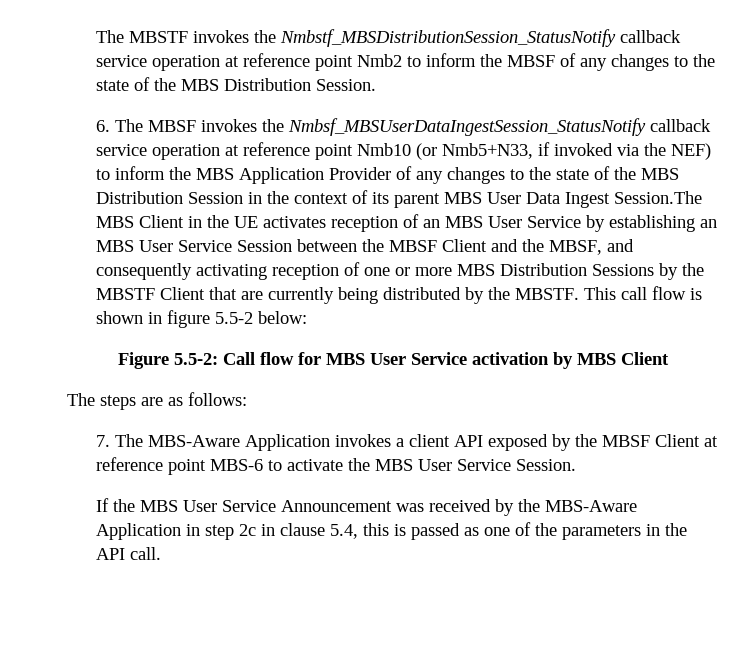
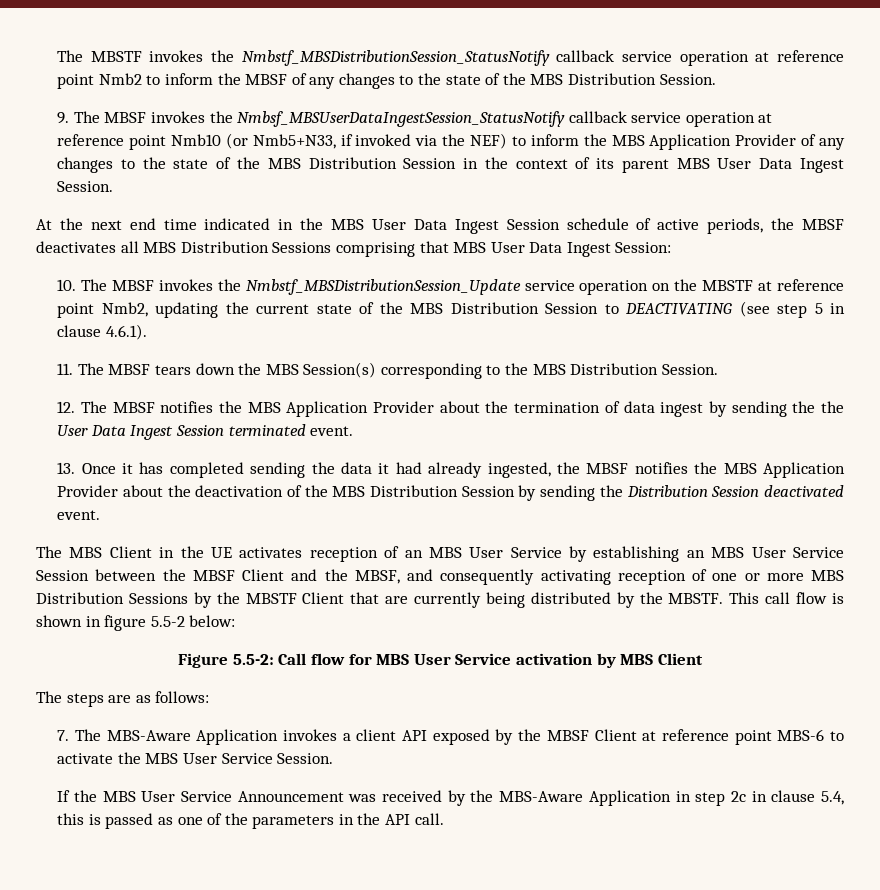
- 6. The MBSF invokes the Nmbsf_MBSUserDataIngestSession_StatusNotify callback service operation at reference point Nmb10 (or Nmb5+N33, if invoked via the NEF) to inform the MBS Application Provider of any changes to the state of the MBS Distribution Session in the context of its parent MBS User Data Ingest Session.The MBS Client in the UE activates reception of an MBS User Service by establishing an MBS User Service Session between the MBSF Client and the MBSF, and consequently activating reception of one or more MBS Distribution Sessions by the MBSTF Client that are currently being distributed by the MBSTF.
+ 9. The MBSF invokes the Nmbsf_MBSUserDataIngestSession_StatusNotify callback service operation at reference point Nmb10 (or Nmb5+N33, if invoked via the NEF) to inform the MBS Application Provider of any changes to the state of the MBS Distribution Session in the context of its parent MBS User Data Ingest Session.
+ At the next end time indicated in the MBS User Data Ingest Session schedule of active periods, the MBSF deactivates all MBS Distribution Sessions comprising that MBS User Data Ingest Session:
+ 10. The MBSF invokes the Nmbstf_MBSDistributionSession_Update service operation on the MBSTF at reference point Nmb2, updating the current state of the MBS Distribution Session to DEACTIVATING (see step 5 in clause 4.6.1).
+ 11. The MBSF tears down the MBS Session(s) corresponding to the MBS Distribution Session.
+ 12. The MBSF notifies the MBS Application Provider about the termination of data ingest by sending the the User Data Ingest Session terminated event.
+ 13. Once it has completed sending the data it had already ingested, the MBSF notifies the MBS Application Provider about the deactivation of the MBS Distribution Session by sending the Distribution Session deactivated event.
+ The MBS Client in the UE activates reception of an MBS User Service by establishing an MBS User Service Session between the MBSF Client and the MBSF, and consequently activating reception of one or more MBS Distribution Sessions by the MBSTF Client that are currently being distributed by the MBSTF.

